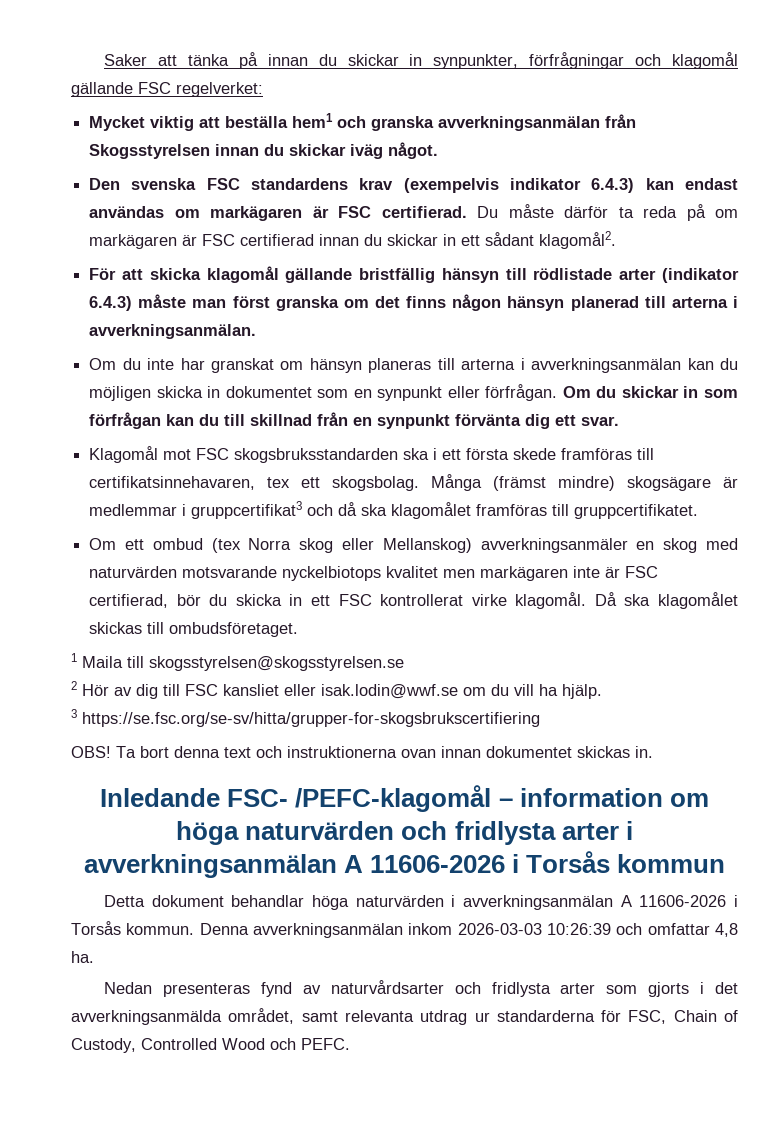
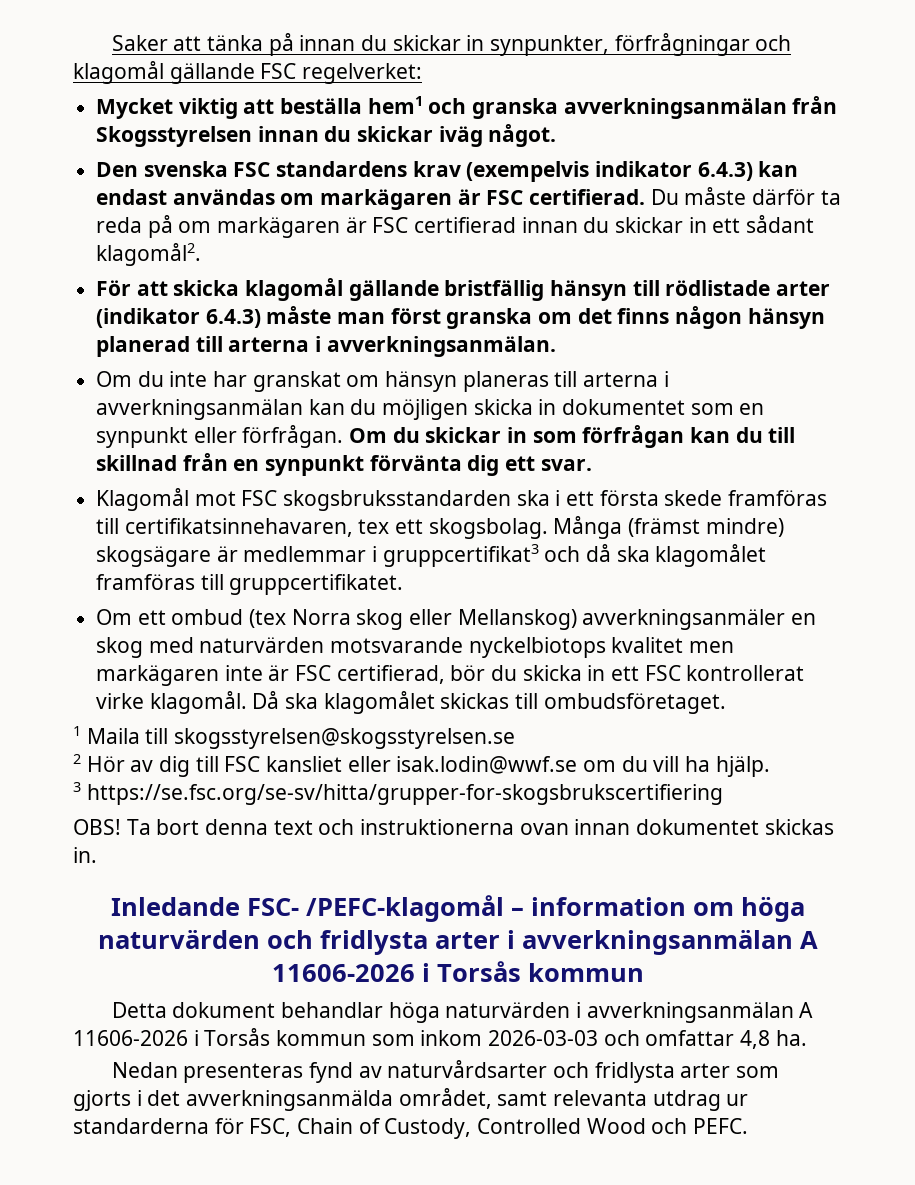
- Detta dokument behandlar höga naturvärden i avverkningsanmälan A 11606-2026 i Torsås kommun. Denna avverkningsanmälan inkom 2026-03-03 10:26:39 och omfattar 4,8 ha.
+ Detta dokument behandlar höga naturvärden i avverkningsanmälan A 11606-2026 i Torsås kommun som inkom 2026-03-03 och omfattar 4,8 ha.

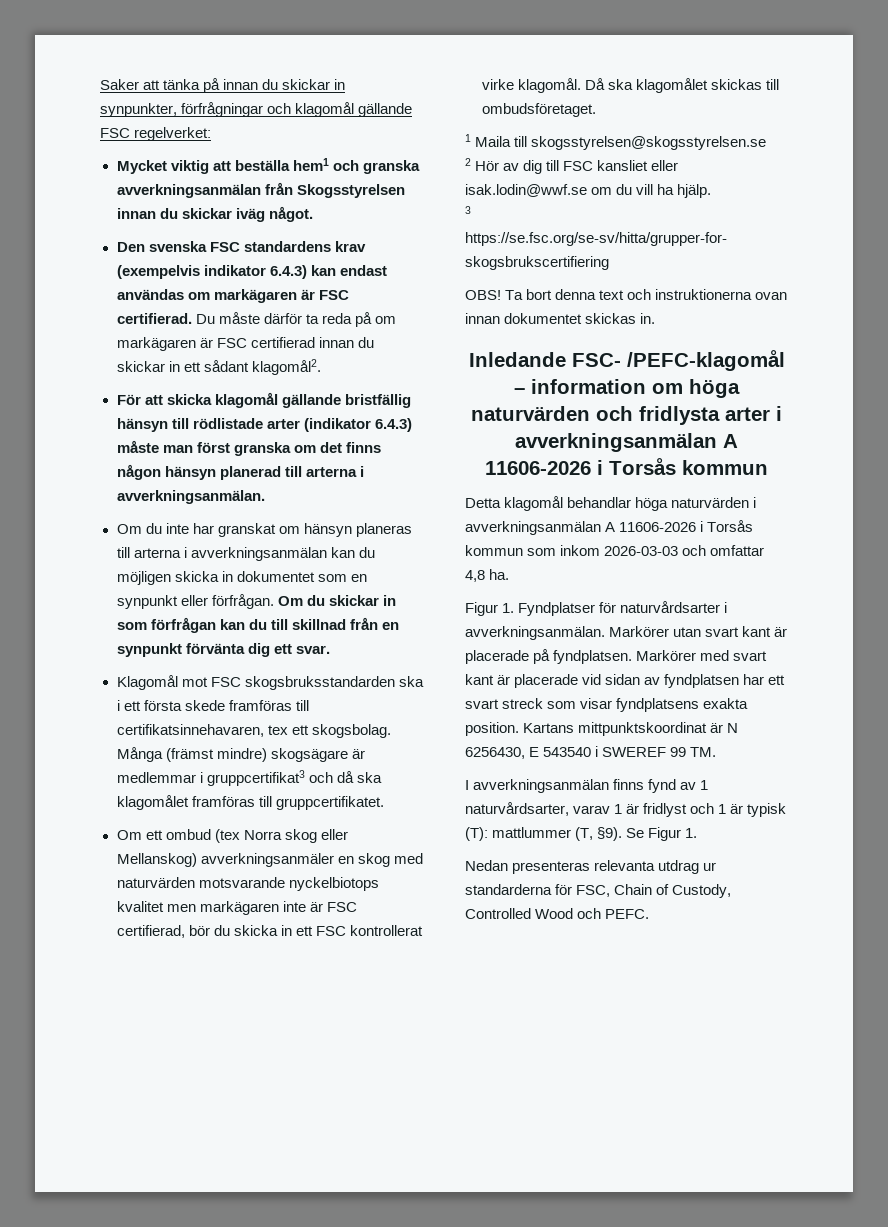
- Detta dokument behandlar höga naturvärden i avverkningsanmälan A 11606-2026 i Torsås kommun som inkom 2026-03-03 och omfattar 4,8 ha.
+ Detta klagomål behandlar höga naturvärden i avverkningsanmälan A 11606-2026 i Torsås kommun som inkom 2026-03-03 och omfattar 4,8 ha.
- Nedan presenteras fynd av naturvårdsarter och fridlysta arter som gjorts i det avverkningsanmälda området, samt relevanta utdrag ur standarderna för FSC, Chain of Custody, Controlled Wood och PEFC.
+ Figur 1. Fyndplatser för naturvårdsarter i avverkningsanmälan. Markörer utan svart kant är placerade på fyndplatsen. Markörer med svart kant är placerade vid sidan av fyndplatsen har ett svart streck som visar fyndplatsens exakta position. Kartans mittpunktskoordinat är N 6256430, E 543540 i SWEREF 99 TM.
+ I avverkningsanmälan finns fynd av 1 naturvårdsarter, varav 1 är fridlyst och 1 är typisk (T): mattlummer (T, §9). Se Figur 1.
+ Nedan presenteras relevanta utdrag ur standarderna för FSC, Chain of Custody, Controlled Wood och PEFC.

